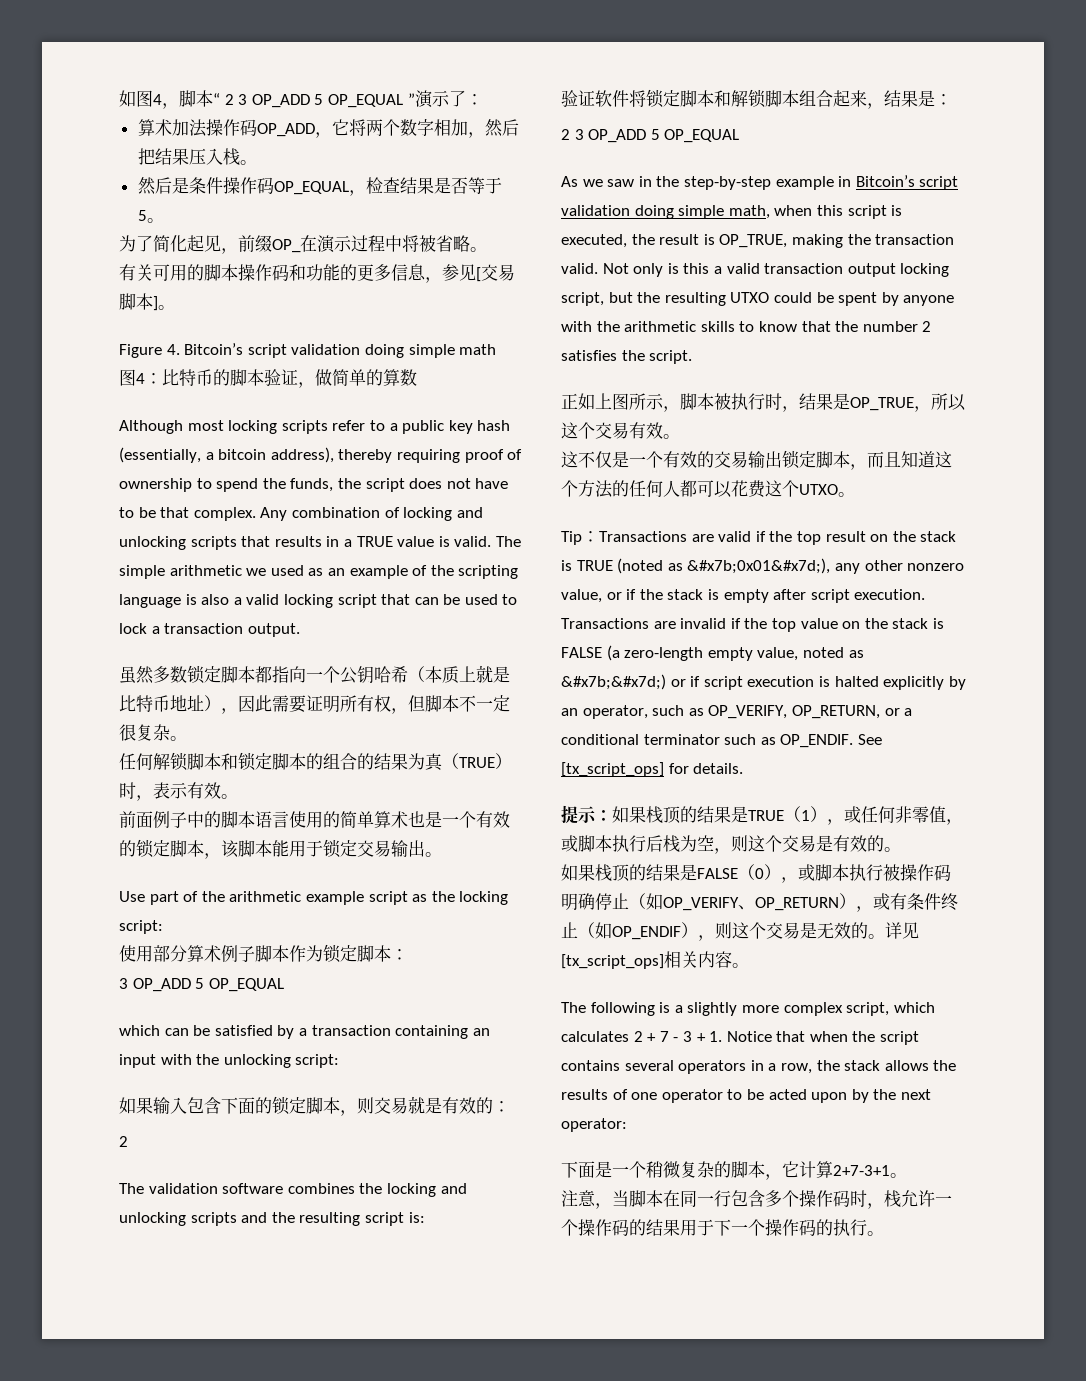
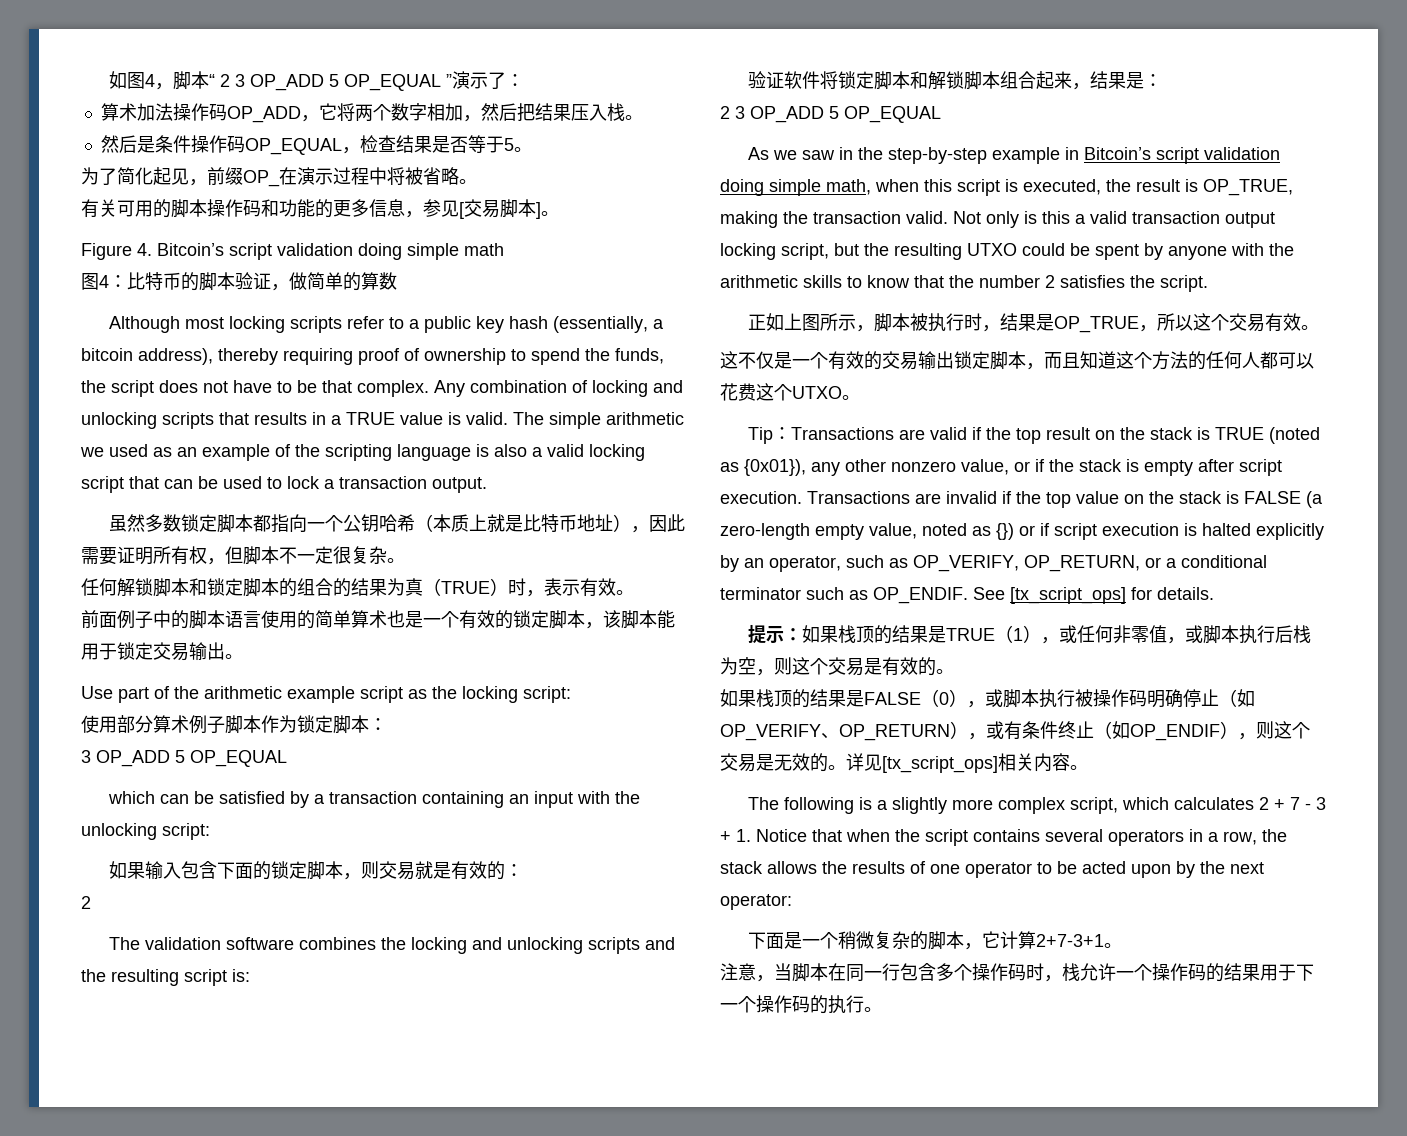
- Tip：Transactions are valid if the top result on the stack is TRUE (noted as &#x7b;0x01&#x7d;), any other nonzero value, or if the stack is empty after script execution.
+ Tip：Transactions are valid if the top result on the stack is TRUE (noted as {0x01}), any other nonzero value, or if the stack is empty after script execution.
- Transactions are invalid if the top value on the stack is FALSE (a zero-length empty value, noted as &#x7b;&#x7d;) or if script execution is halted explicitly by an operator, such as OP_VERIFY, OP_RETURN, or a conditional terminator such as OP_ENDIF.
+ Transactions are invalid if the top value on the stack is FALSE (a zero-length empty value, noted as {}) or if script execution is halted explicitly by an operator, such as OP_VERIFY, OP_RETURN, or a conditional terminator such as OP_ENDIF.

